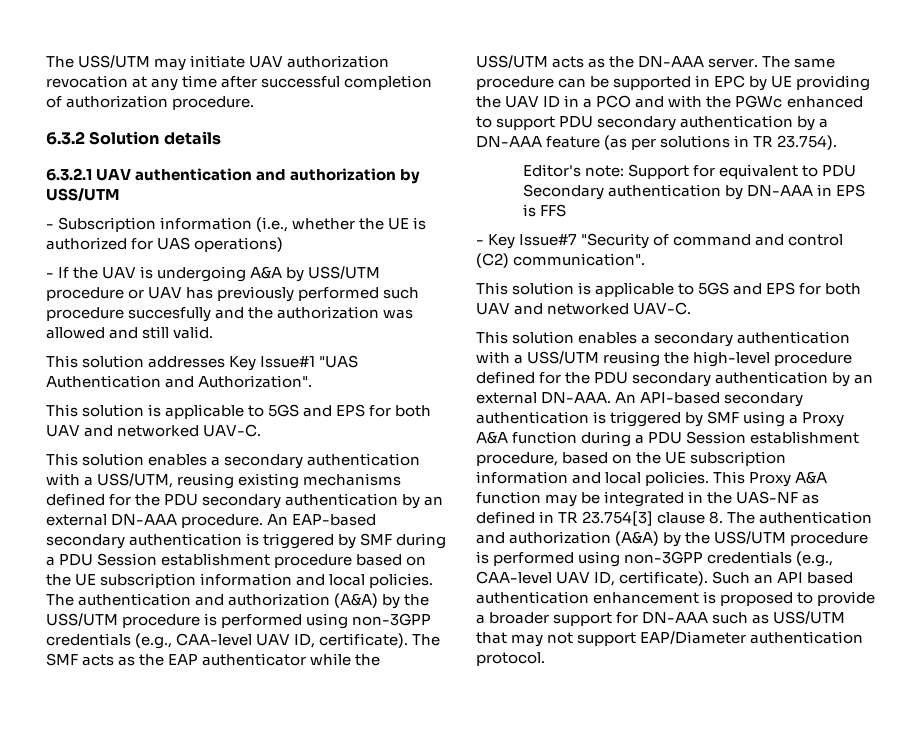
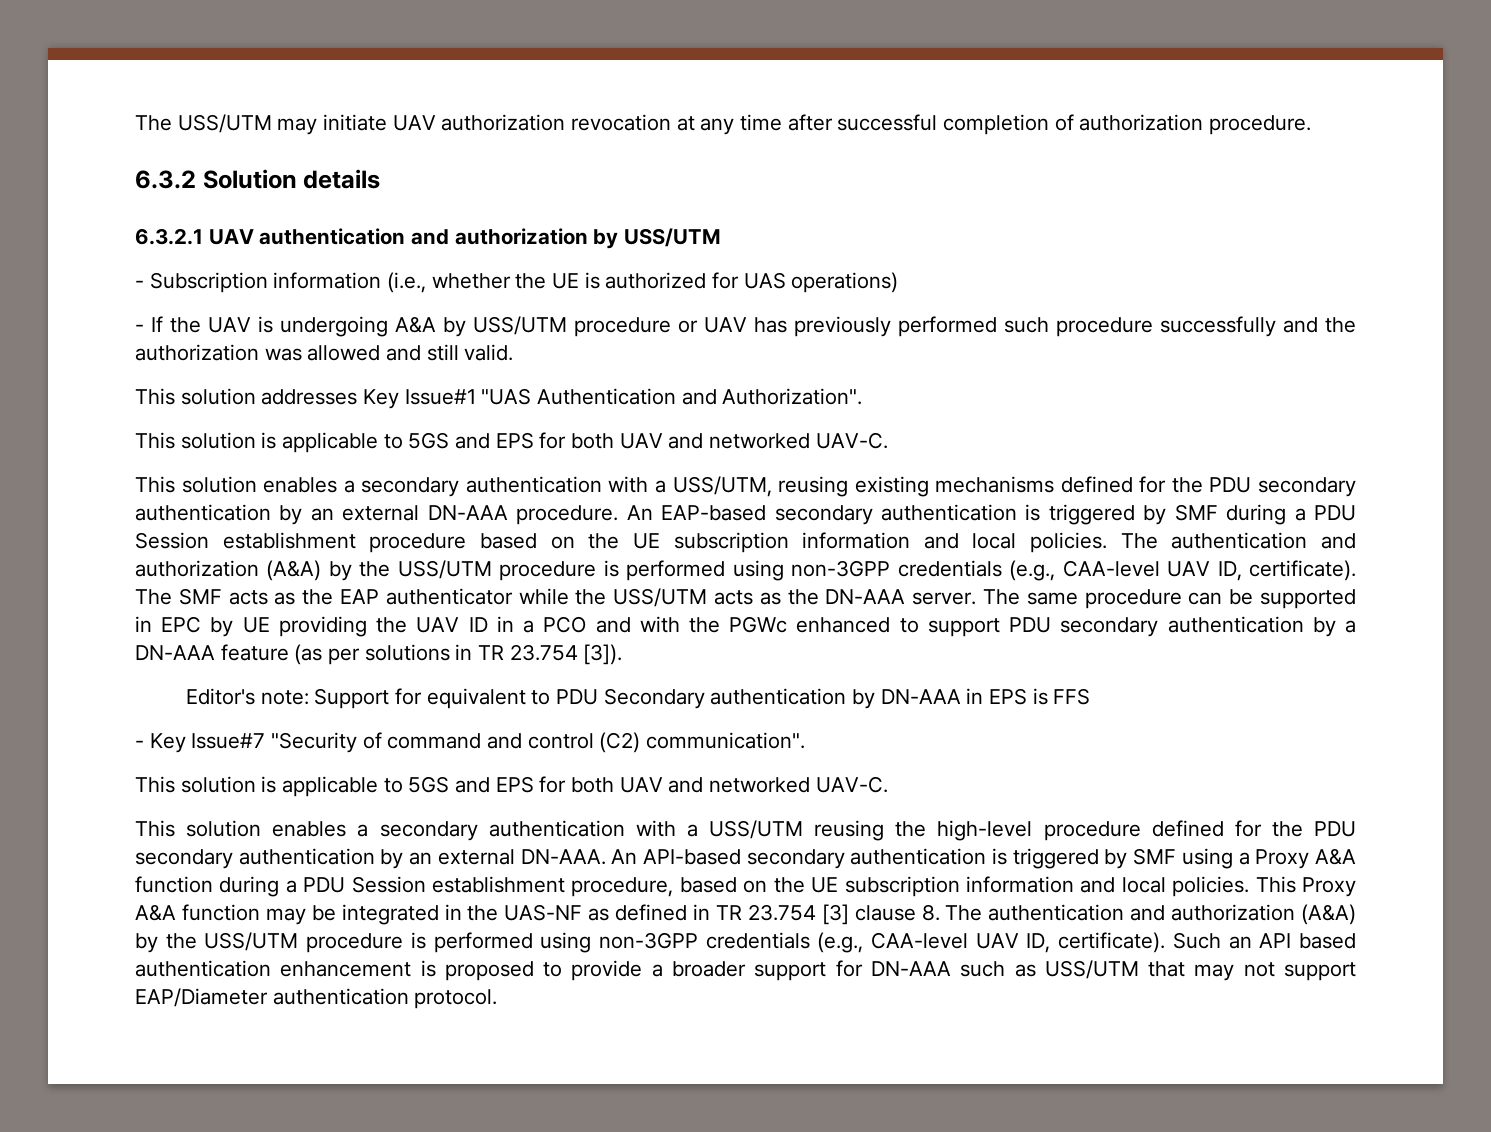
- - If the UAV is undergoing A&A by USS/UTM procedure or UAV has previously performed such procedure succesfully and the authorization was allowed and still valid.
+ - If the UAV is undergoing A&A by USS/UTM procedure or UAV has previously performed such procedure successfully and the authorization was allowed and still valid.
- The same procedure can be supported in EPC by UE providing the UAV ID in a PCO and with the PGWc enhanced to support PDU secondary authentication by a DN-AAA feature (as per solutions in TR 23.754).
+ The same procedure can be supported in EPC by UE providing the UAV ID in a PCO and with the PGWc enhanced to support PDU secondary authentication by a DN-AAA feature (as per solutions in TR 23.754 [3]).
- This Proxy A&A function may be integrated in the UAS-NF as defined in TR 23.754[3] clause 8. The authentication and authorization (A&A) by the USS/UTM procedure is performed using non-3GPP credentials (e.g., CAA-level UAV ID, certificate).
+ This Proxy A&A function may be integrated in the UAS-NF as defined in TR 23.754 [3] clause 8. The authentication and authorization (A&A) by the USS/UTM procedure is performed using non-3GPP credentials (e.g., CAA-level UAV ID, certificate).

